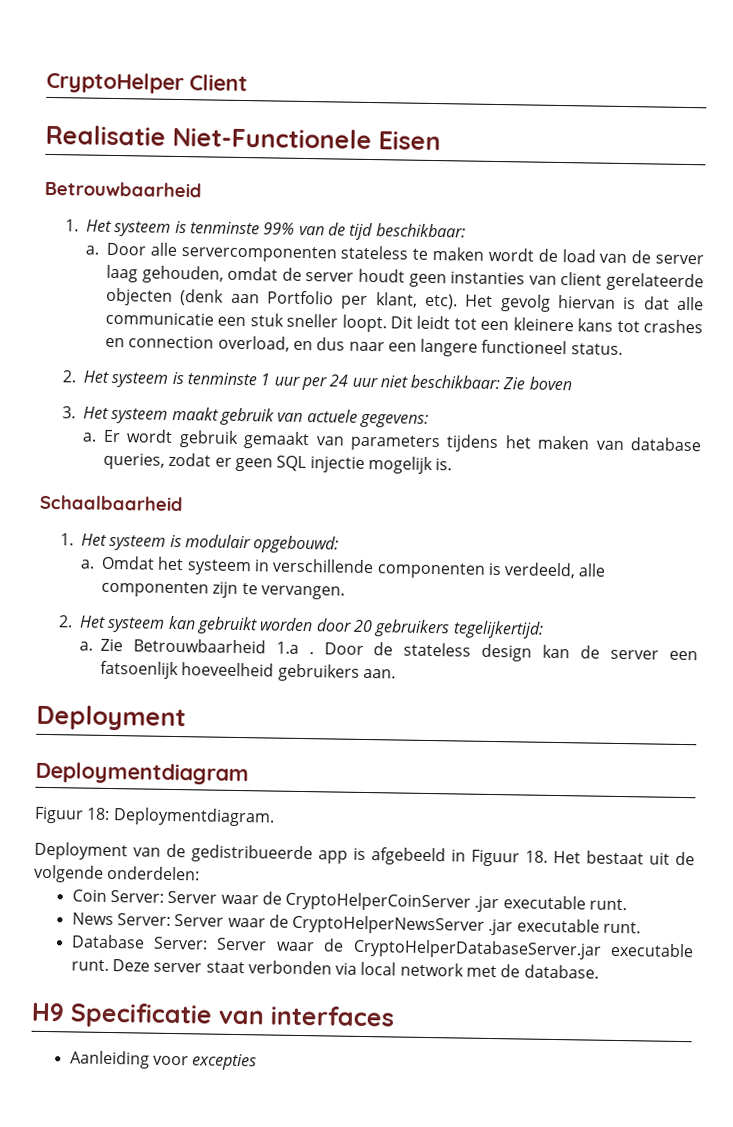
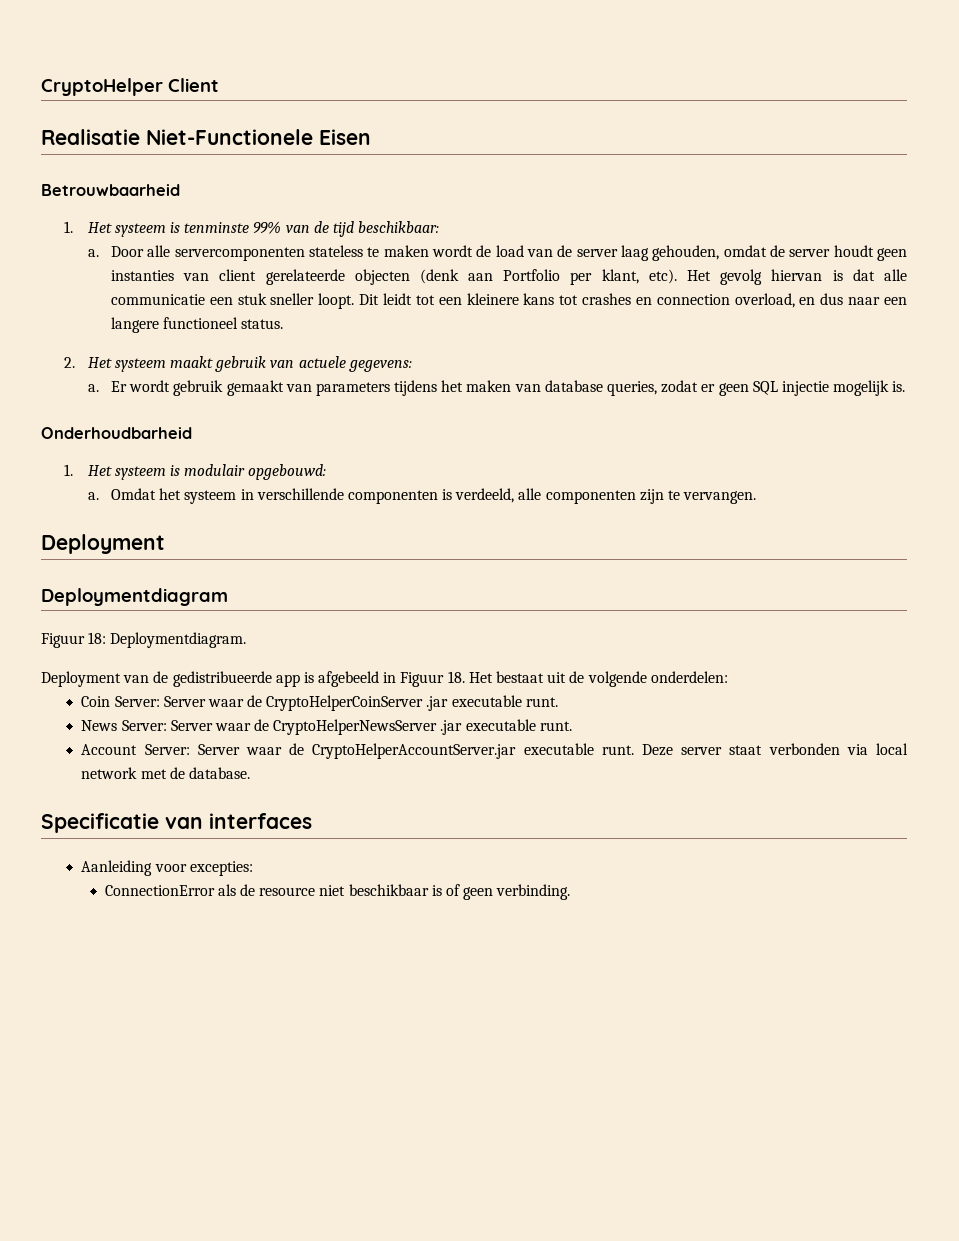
- 2. Het systeem is tenminste 1 uur per 24 uur niet beschikbaar: Zie boven
- 3. Het systeem maakt gebruik van actuele gegevens:
+ 2. Het systeem maakt gebruik van actuele gegevens:
- Schaalbaarheid
+ Onderhoudbarheid
- 2. Het systeem kan gebruikt worden door 20 gebruikers tegelijkertijd:
- a. Zie Betrouwbaarheid 1.a . Door de stateless design kan de server een fatsoenlijk hoeveelheid gebruikers aan.
- Database Server: Server waar de CryptoHelperDatabaseServer.jar executable runt.
+ Account Server: Server waar de CryptoHelperAccountServer.jar executable runt.
- H9 Specificatie van interfaces
+ Specificatie van interfaces
- Aanleiding voor excepties
+ Aanleiding voor excepties:
+ ConnectionError als de resource niet beschikbaar is of geen verbinding.

